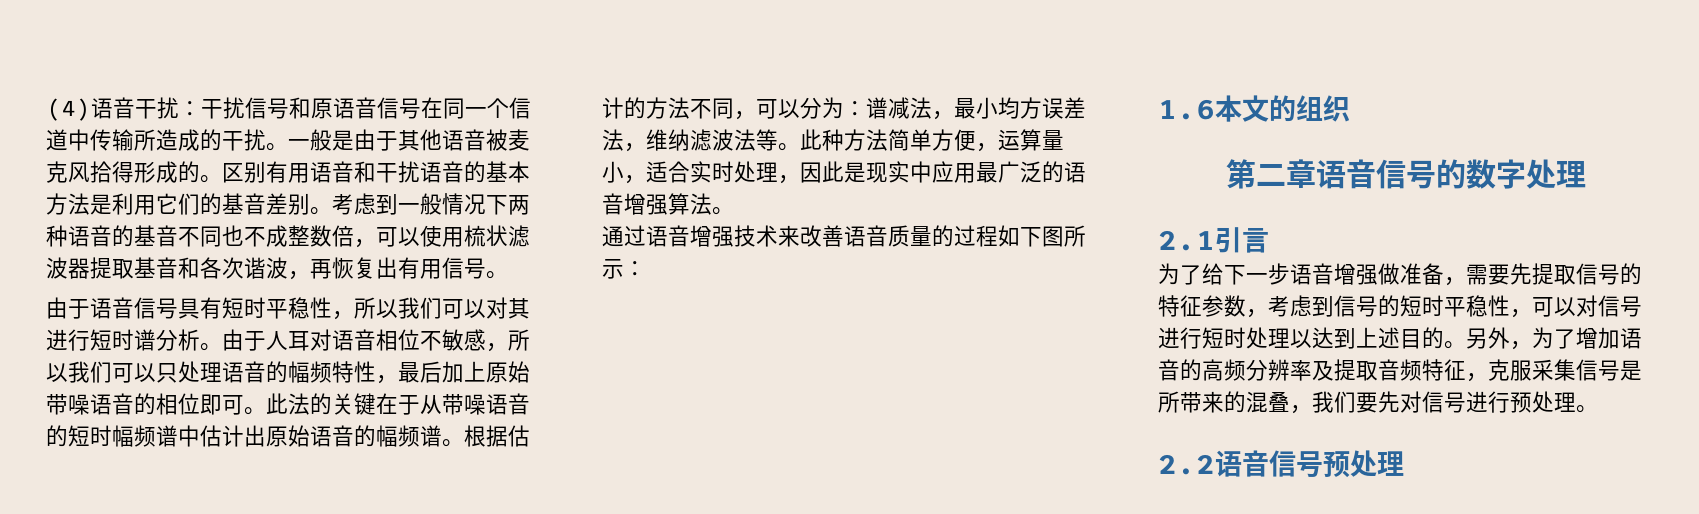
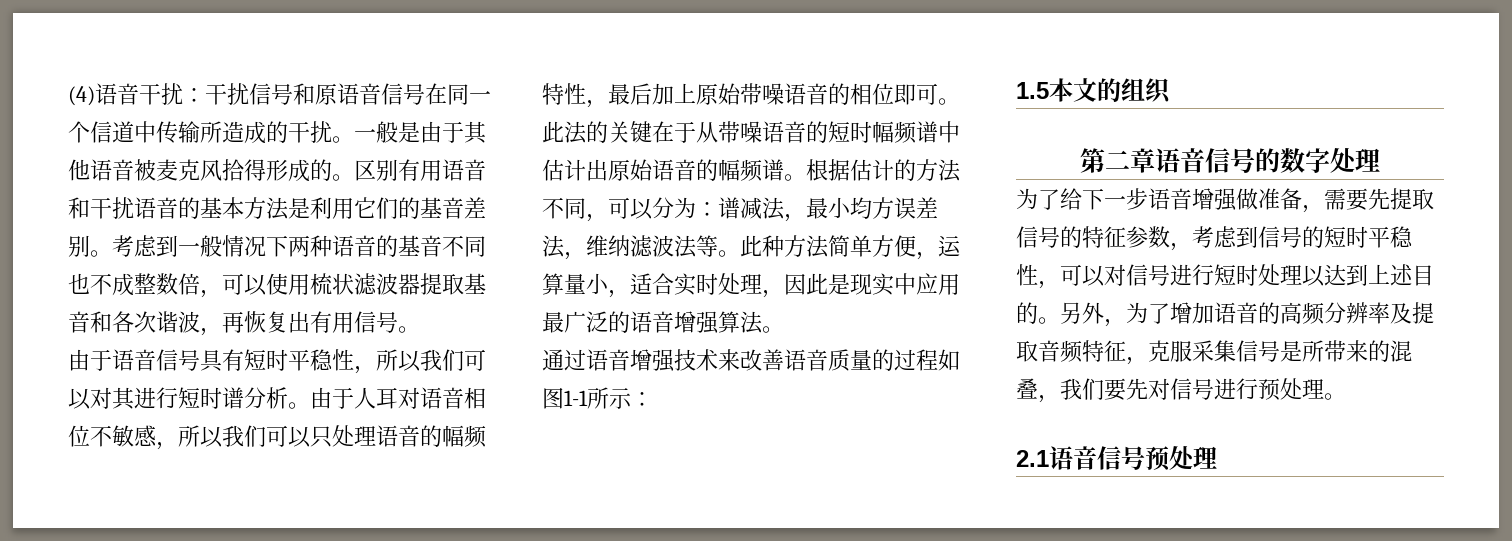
- 通过语音增强技术来改善语音质量的过程如下图所示：
+ 通过语音增强技术来改善语音质量的过程如图1-1所示：
- 1.6本文的组织
+ 1.5本文的组织
- 2.1引言
- 2.2语音信号预处理
+ 2.1语音信号预处理

